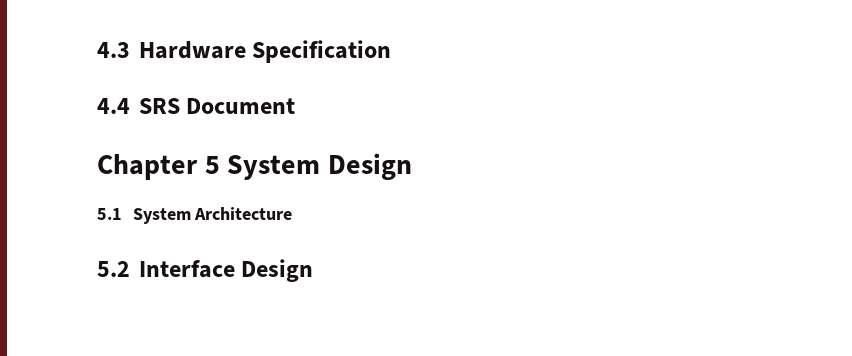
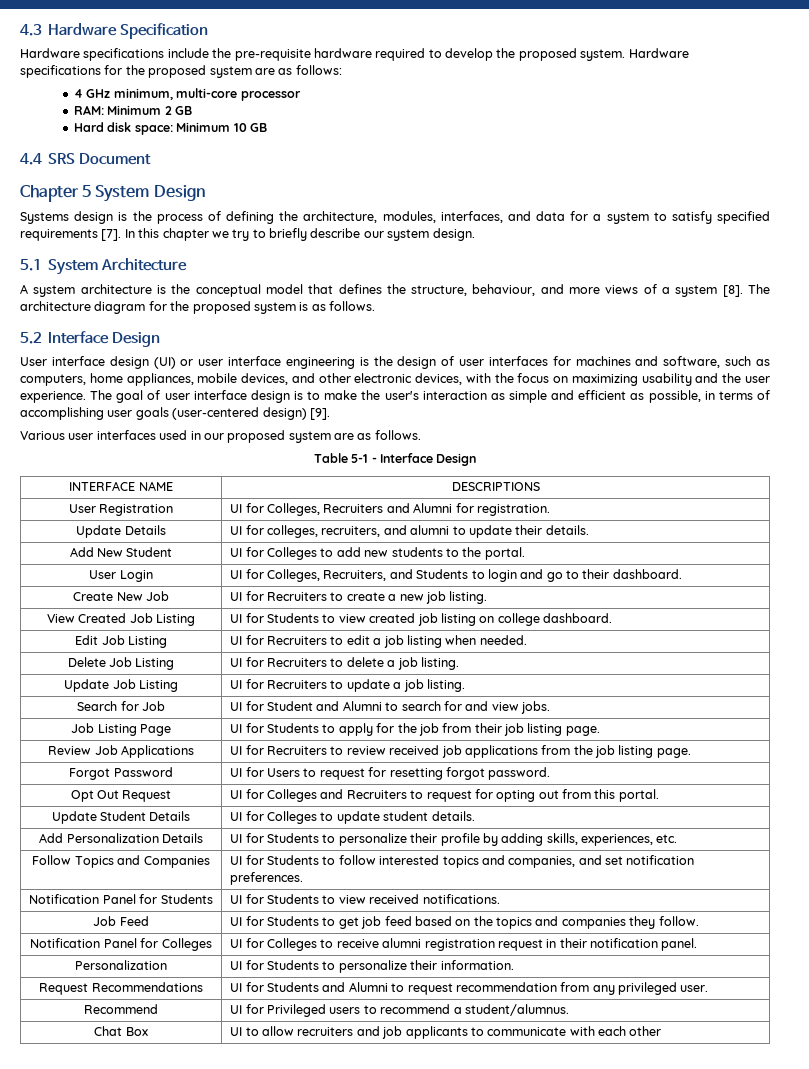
+ Hardware specifications include the pre-requisite hardware required to develop the proposed system. Hardware specifications for the proposed system are as follows:
+ 4 GHz minimum, multi-core processor
+ RAM: Minimum 2 GB
+ Hard disk space: Minimum 10 GB
+ Systems design is the process of defining the architecture, modules, interfaces, and data for a system to satisfy specified requirements [7]. In this chapter we try to briefly describe our system design.
  5.1 System Architecture
+ A system architecture is the conceptual model that defines the structure, behaviour, and more views of a system [8]. The architecture diagram for the proposed system is as follows.
  5.2 Interface Design
+ User interface design (UI) or user interface engineering is the design of user interfaces for machines and software, such as computers, home appliances, mobile devices, and other electronic devices, with the focus on maximizing usability and the user experience. The goal of user interface design is to make the user's interaction as simple and efficient as possible, in terms of accomplishing user goals (user-centered design) [9].
+ Various user interfaces used in our proposed system are as follows.
+ Table 5-1 - Interface Design
+ INTERFACE NAME | DESCRIPTIONS
+ User Registration | UI for Colleges, Recruiters and Alumni for registration.
+ Update Details | UI for colleges, recruiters, and alumni to update their details.
+ Add New Student | UI for Colleges to add new students to the portal.
+ User Login | UI for Colleges, Recruiters, and Students to login and go to their dashboard.
+ Create New Job | UI for Recruiters to create a new job listing.
+ View Created Job Listing | UI for Students to view created job listing on college dashboard.
+ Edit Job Listing | UI for Recruiters to edit a job listing when needed.
+ Delete Job Listing | UI for Recruiters to delete a job listing.
+ Update Job Listing | UI for Recruiters to update a job listing.
+ Search for Job | UI for Student and Alumni to search for and view jobs.
+ Job Listing Page | UI for Students to apply for the job from their job listing page.
+ Review Job Applications | UI for Recruiters to review received job applications from the job listing page.
+ Forgot Password | UI for Users to request for resetting forgot password.
+ Opt Out Request | UI for Colleges and Recruiters to request for opting out from this portal.
+ Update Student Details | UI for Colleges to update student details.
+ Add Personalization Details | UI for Students to personalize their profile by adding skills, experiences, etc.
+ Follow Topics and Companies | UI for Students to follow interested topics and companies, and set notification preferences.
+ Notification Panel for Students | UI for Students to view received notifications.
+ Job Feed | UI for Students to get job feed based on the topics and companies they follow.
+ Notification Panel for Colleges | UI for Colleges to receive alumni registration request in their notification panel.
+ Personalization | UI for Students to personalize their information.
+ Request Recommendations | UI for Students and Alumni to request recommendation from any privileged user.
+ Recommend | UI for Privileged users to recommend a student/alumnus.
+ Chat Box | UI to allow recruiters and job applicants to communicate with each other

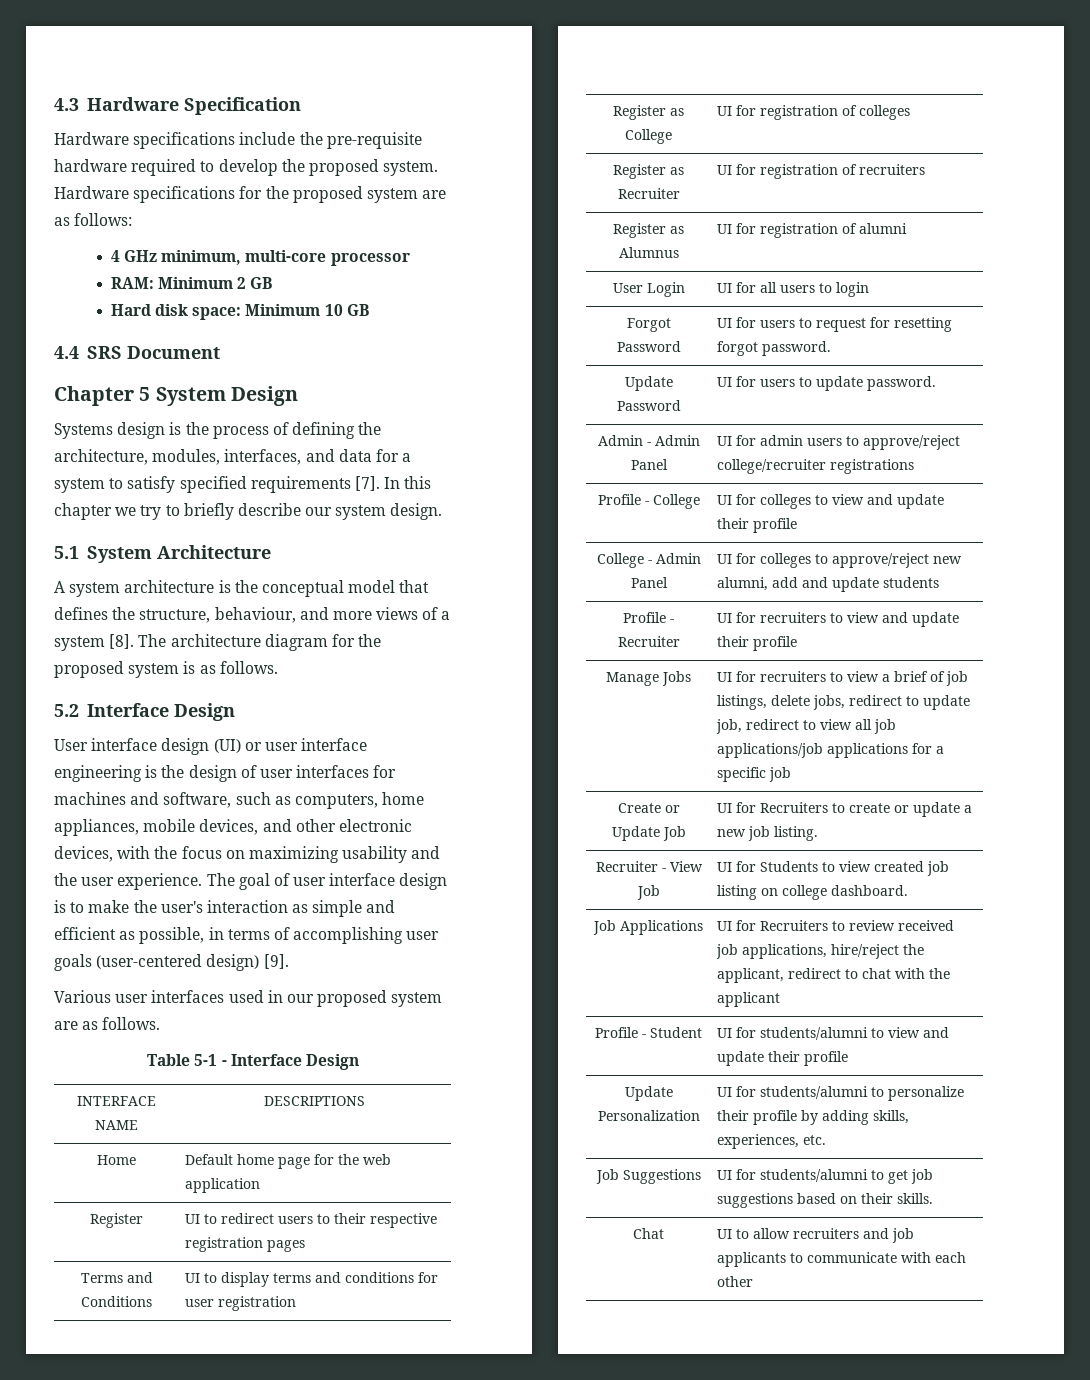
- User Registration | UI for Colleges, Recruiters and Alumni for registration.
- Update Details | UI for colleges, recruiters, and alumni to update their details.
- Add New Student | UI for Colleges to add new students to the portal.
- User Login | UI for Colleges, Recruiters, and Students to login and go to their dashboard.
+ Home | Default home page for the web application
+ Register | UI to redirect users to their respective registration pages
+ Terms and Conditions | UI to display terms and conditions for user registration
+ Register as College | UI for registration of colleges
+ Register as Recruiter | UI for registration of recruiters
+ Register as Alumnus | UI for registration of alumni
+ User Login | UI for all users to login
+ Forgot Password | UI for users to request for resetting forgot password.
+ Update Password | UI for users to update password.
+ Admin - Admin Panel | UI for admin users to approve/reject college/recruiter registrations
+ Profile - College | UI for colleges to view and update their profile
+ College - Admin Panel | UI for colleges to approve/reject new alumni, add and update students
+ Profile - Recruiter | UI for recruiters to view and update their profile
+ Manage Jobs | UI for recruiters to view a brief of job listings, delete jobs, redirect to update job, redirect to view all job applications/job applications for a specific job
- Create New Job | UI for Recruiters to create a new job listing.
+ Create or Update Job | UI for Recruiters to create or update a new job listing.
- View Created Job Listing | UI for Students to view created job listing on college dashboard.
+ Recruiter - View Job | UI for Students to view created job listing on college dashboard.
- Edit Job Listing | UI for Recruiters to edit a job listing when needed.
- Delete Job Listing | UI for Recruiters to delete a job listing.
- Update Job Listing | UI for Recruiters to update a job listing.
- Search for Job | UI for Student and Alumni to search for and view jobs.
- Job Listing Page | UI for Students to apply for the job from their job listing page.
- Review Job Applications | UI for Recruiters to review received job applications from the job listing page.
- Forgot Password | UI for Users to request for resetting forgot password.
- Opt Out Request | UI for Colleges and Recruiters to request for opting out from this portal.
- Update Student Details | UI for Colleges to update student details.
- Add Personalization Details | UI for Students to personalize their profile by adding skills, experiences, etc.
+ Job Applications | UI for Recruiters to review received job applications, hire/reject the applicant, redirect to chat with the applicant
+ Profile - Student | UI for students/alumni to view and update their profile
+ Update Personalization | UI for students/alumni to personalize their profile by adding skills, experiences, etc.
- Follow Topics and Companies | UI for Students to follow interested topics and companies, and set notification preferences.
- Notification Panel for Students | UI for Students to view received notifications.
- Job Feed | UI for Students to get job feed based on the topics and companies they follow.
- Notification Panel for Colleges | UI for Colleges to receive alumni registration request in their notification panel.
- Personalization | UI for Students to personalize their information.
- Request Recommendations | UI for Students and Alumni to request recommendation from any privileged user.
- Recommend | UI for Privileged users to recommend a student/alumnus.
+ Job Suggestions | UI for students/alumni to get job suggestions based on their skills.
- Chat Box | UI to allow recruiters and job applicants to communicate with each other
+ Chat | UI to allow recruiters and job applicants to communicate with each other

